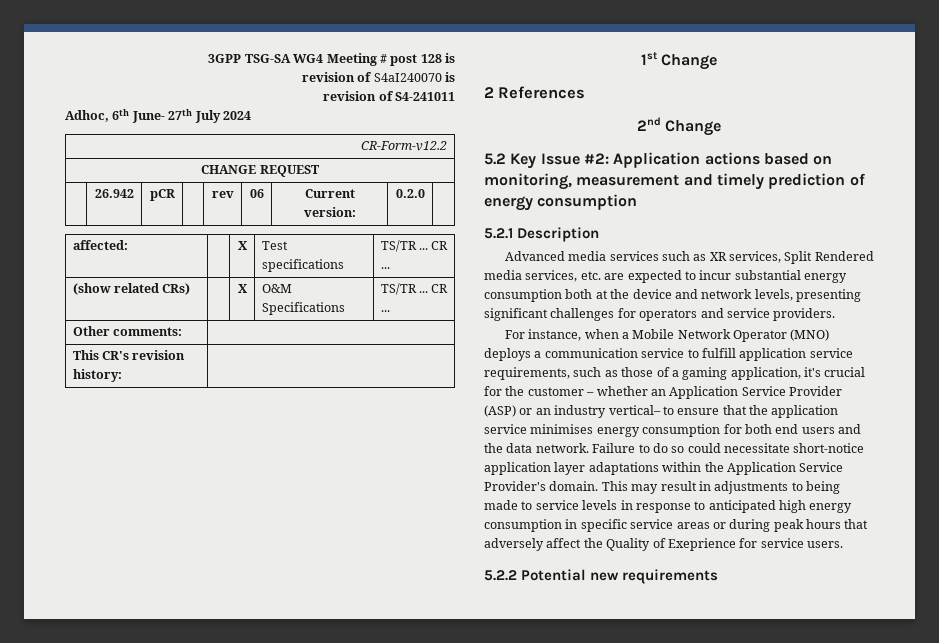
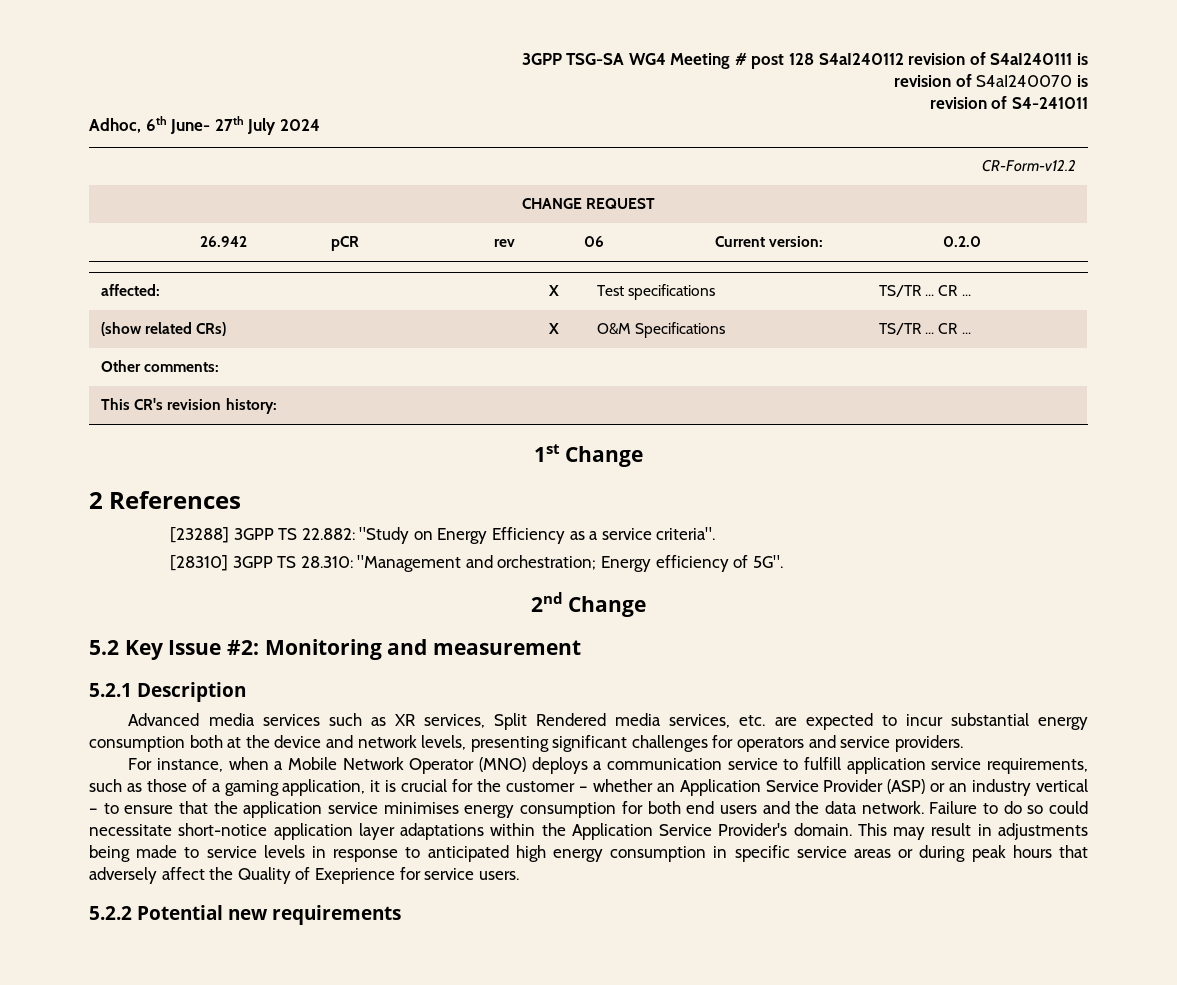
- 3GPP TSG-SA WG4 Meeting # post 128 is
+ 3GPP TSG-SA WG4 Meeting # post 128 S4aI240112 revision of S4aI240111 is
+ [23288] 3GPP TS 22.882: "Study on Energy Efficiency as a service criteria".
+ [28310] 3GPP TS 28.310: "Management and orchestration; Energy efficiency of 5G".
- 5.2 Key Issue #2: Application actions based on monitoring, measurement and timely prediction of energy consumption
+ 5.2 Key Issue #2: Monitoring and measurement
- For instance, when a Mobile Network Operator (MNO) deploys a communication service to fulfill application service requirements, such as those of a gaming application, it's crucial for the customer – whether an Application Service Provider (ASP) or an industry vertical– to ensure that the application service minimises energy consumption for both end users and the data network.
+ For instance, when a Mobile Network Operator (MNO) deploys a communication service to fulfill application service requirements, such as those of a gaming application, it is crucial for the customer – whether an Application Service Provider (ASP) or an industry vertical – to ensure that the application service minimises energy consumption for both end users and the data network.
- This may result in adjustments to being made to service levels in response to anticipated high energy consumption in specific service areas or during peak hours that adversely affect the Quality of Exeprience for service users.
+ This may result in adjustments being made to service levels in response to anticipated high energy consumption in specific service areas or during peak hours that adversely affect the Quality of Exeprience for service users.

